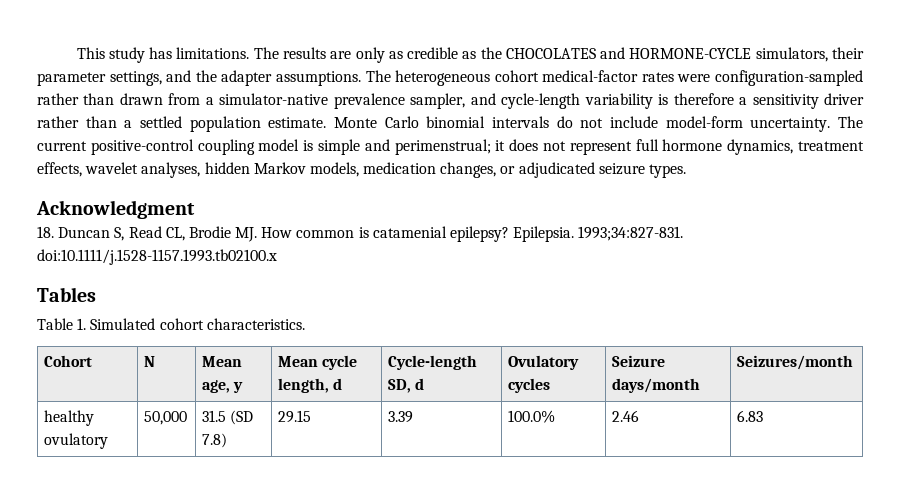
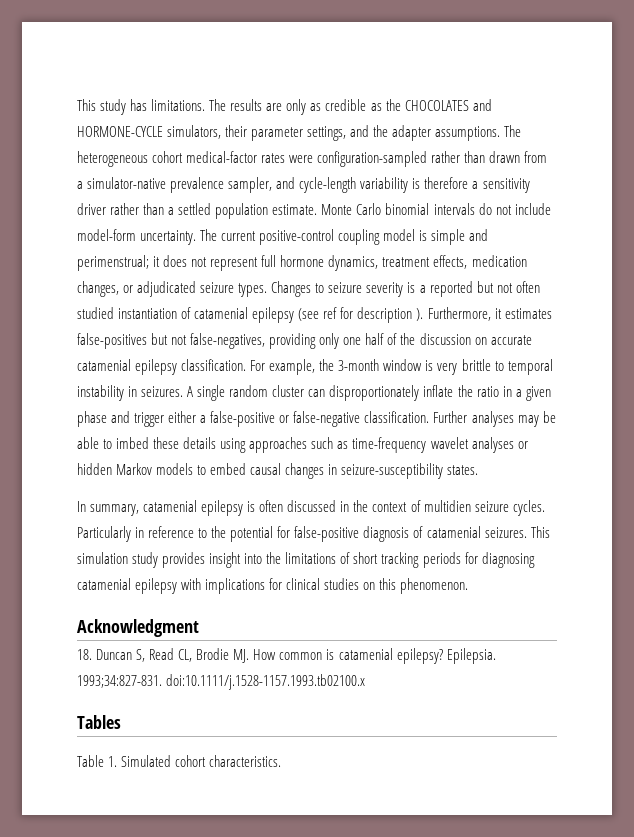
- The current positive-control coupling model is simple and perimenstrual; it does not represent full hormone dynamics, treatment effects, wavelet analyses, hidden Markov models, medication changes, or adjudicated seizure types.
+ The current positive-control coupling model is simple and perimenstrual; it does not represent full hormone dynamics, treatment effects, medication changes, or adjudicated seizure types. Changes to seizure severity is a reported but not often studied instantiation of catamenial epilepsy (see ref for description ). Furthermore, it estimates false-positives but not false-negatives, providing only one half of the discussion on accurate catamenial epilepsy classification. For example, the 3-month window is very brittle to temporal instability in seizures. A single random cluster can disproportionately inflate the ratio in a given phase and trigger either a false-positive or false-negative classification. Further analyses may be able to imbed these details using approaches such as time-frequency wavelet analyses or hidden Markov models to embed causal changes in seizure-susceptibility states.
+ In summary, catamenial epilepsy is often discussed in the context of multidien seizure cycles. Particularly in reference to the potential for false-positive diagnosis of catamenial seizures. This simulation study provides insight into the limitations of short tracking periods for diagnosing catamenial epilepsy with implications for clinical studies on this phenomenon.
- Cohort | N | Mean age, y | Mean cycle length, d | Cycle-length SD, d | Ovulatory cycles | Seizure days/month | Seizures/month
- healthy ovulatory | 50,000 | 31.5 (SD 7.8) | 29.15 | 3.39 | 100.0% | 2.46 | 6.83

